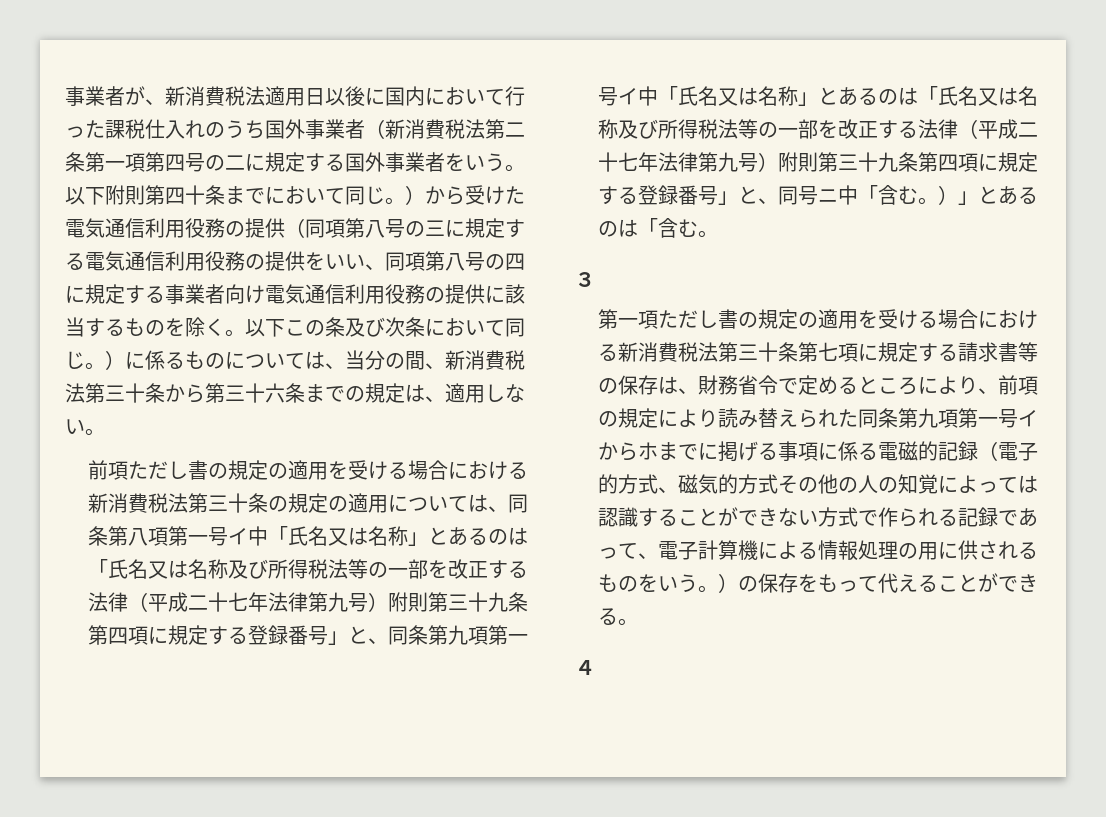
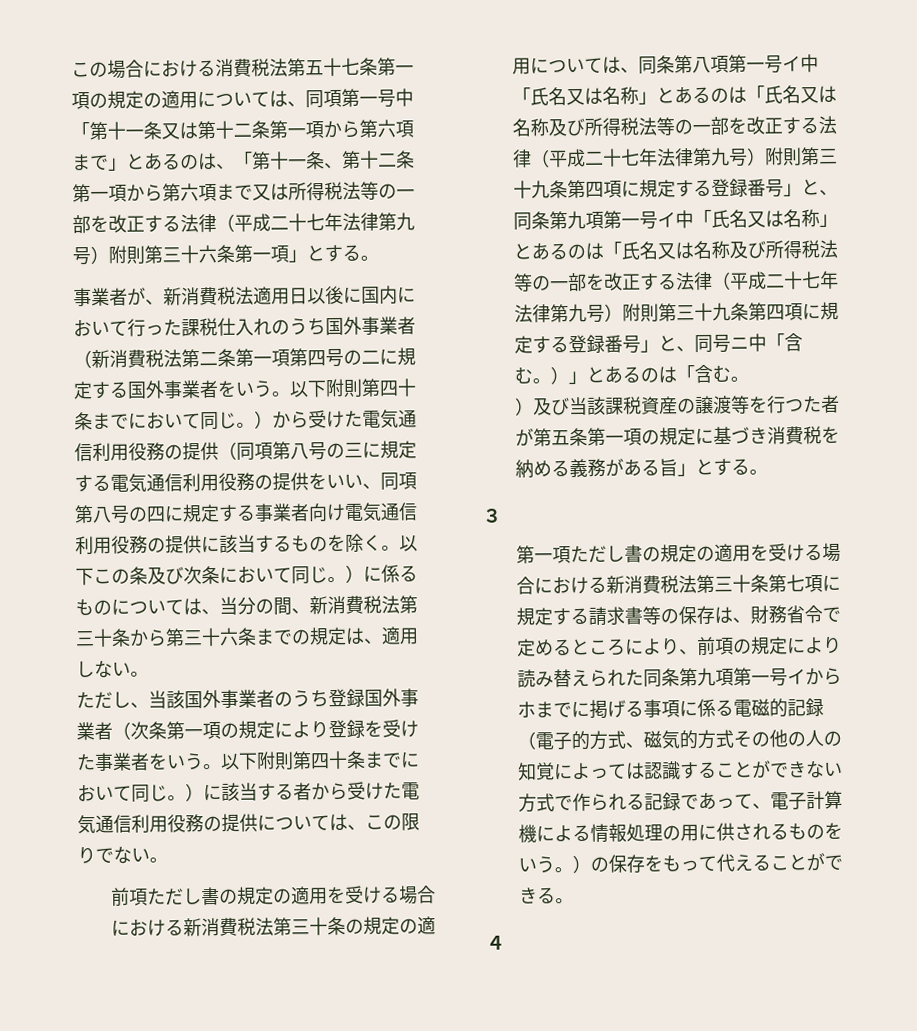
+ この場合における消費税法第五十七条第一項の規定の適用については、同項第一号中「第十一条又は第十二条第一項から第六項まで」とあるのは、「第十一条、第十二条第一項から第六項まで又は所得税法等の一部を改正する法律（平成二十七年法律第九号）附則第三十六条第一項」とする。
+ ただし、当該国外事業者のうち登録国外事業者（次条第一項の規定により登録を受けた事業者をいう。以下附則第四十条までにおいて同じ。）に該当する者から受けた電気通信利用役務の提供については、この限りでない。
+ ）及び当該課税資産の譲渡等を行つた者が第五条第一項の規定に基づき消費税を納める義務がある旨」とする。

